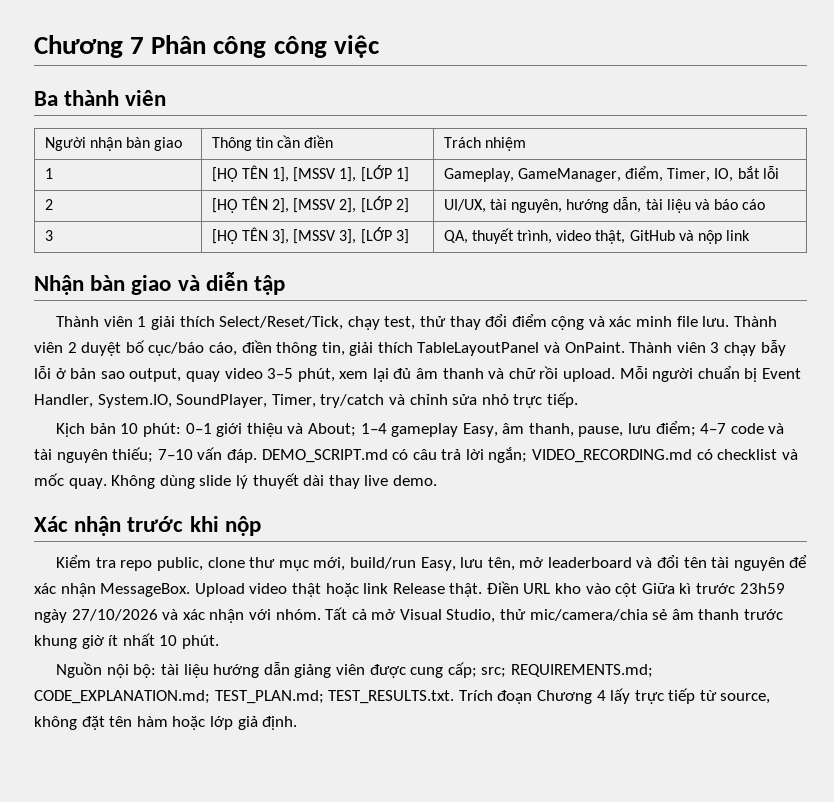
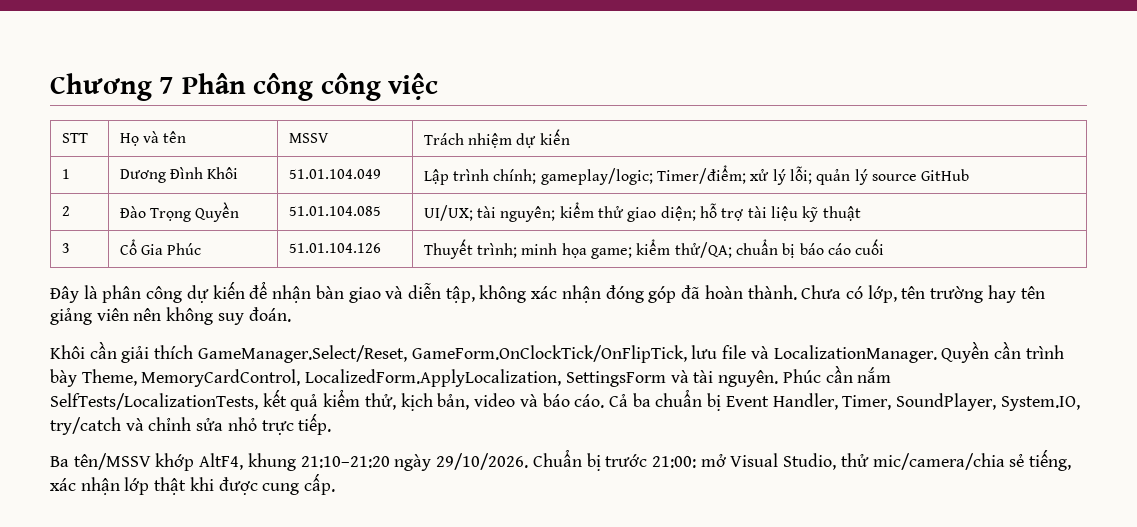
- Ba thành viên
- Người nhận bàn giao | Thông tin cần điền | Trách nhiệm
+ STT | Họ và tên | MSSV | Trách nhiệm dự kiến
- 1 | [HỌ TÊN 1], [MSSV 1], [LỚP 1] | Gameplay, GameManager, điểm, Timer, IO, bắt lỗi
- 2 | [HỌ TÊN 2], [MSSV 2], [LỚP 2] | UI/UX, tài nguyên, hướng dẫn, tài liệu và báo cáo
- 3 | [HỌ TÊN 3], [MSSV 3], [LỚP 3] | QA, thuyết trình, video thật, GitHub và nộp link
- Nhận bàn giao và diễn tập
- Thành viên 1 giải thích Select/Reset/Tick, chạy test, thử thay đổi điểm cộng và xác minh file lưu. Thành viên 2 duyệt bố cục/báo cáo, điền thông tin, giải thích TableLayoutPanel và OnPaint. Thành viên 3 chạy bẫy lỗi ở bản sao output, quay video 3–5 phút, xem lại đủ âm thanh và chữ rồi upload. Mỗi người chuẩn bị Event Handler, System.IO, SoundPlayer, Timer, try/catch và chỉnh sửa nhỏ trực tiếp.
+ 1 | Dương Đình Khôi | 51.01.104.049 | Lập trình chính; gameplay/logic; Timer/điểm; xử lý lỗi; quản lý source GitHub
+ 2 | Đào Trọng Quyền | 51.01.104.085 | UI/UX; tài nguyên; kiểm thử giao diện; hỗ trợ tài liệu kỹ thuật
+ 3 | Cổ Gia Phúc | 51.01.104.126 | Thuyết trình; minh họa game; kiểm thử/QA; chuẩn bị báo cáo cuối
+ Đây là phân công dự kiến để nhận bàn giao và diễn tập, không xác nhận đóng góp đã hoàn thành. Chưa có lớp, tên trường hay tên giảng viên nên không suy đoán.
+ Khôi cần giải thích GameManager.Select/Reset, GameForm.OnClockTick/OnFlipTick, lưu file và LocalizationManager. Quyền cần trình bày Theme, MemoryCardControl, LocalizedForm.ApplyLocalization, SettingsForm và tài nguyên. Phúc cần nắm SelfTests/LocalizationTests, kết quả kiểm thử, kịch bản, video và báo cáo. Cả ba chuẩn bị Event Handler, Timer, SoundPlayer, System.IO, try/catch và chỉnh sửa nhỏ trực tiếp.
- Kịch bản 10 phút: 0–1 giới thiệu và About; 1–4 gameplay Easy, âm thanh, pause, lưu điểm; 4–7 code và tài nguyên thiếu; 7–10 vấn đáp. DEMO_SCRIPT.md có câu trả lời ngắn; VIDEO_RECORDING.md có checklist và mốc quay. Không dùng slide lý thuyết dài thay live demo.
- Xác nhận trước khi nộp
- Kiểm tra repo public, clone thư mục mới, build/run Easy, lưu tên, mở leaderboard và đổi tên tài nguyên để xác nhận MessageBox. Upload video thật hoặc link Release thật. Điền URL kho vào cột Giữa kì trước 23h59 ngày 27/10/2026 và xác nhận với nhóm. Tất cả mở Visual Studio, thử mic/camera/chia sẻ âm thanh trước khung giờ ít nhất 10 phút.
- Nguồn nội bộ: tài liệu hướng dẫn giảng viên được cung cấp; src; REQUIREMENTS.md; CODE_EXPLANATION.md; TEST_PLAN.md; TEST_RESULTS.txt. Trích đoạn Chương 4 lấy trực tiếp từ source, không đặt tên hàm hoặc lớp giả định.
+ Ba tên/MSSV khớp AltF4, khung 21:10–21:20 ngày 29/10/2026. Chuẩn bị trước 21:00: mở Visual Studio, thử mic/camera/chia sẻ tiếng, xác nhận lớp thật khi được cung cấp.

